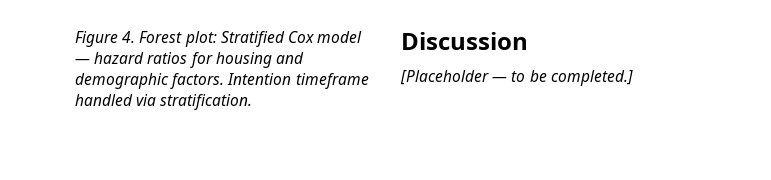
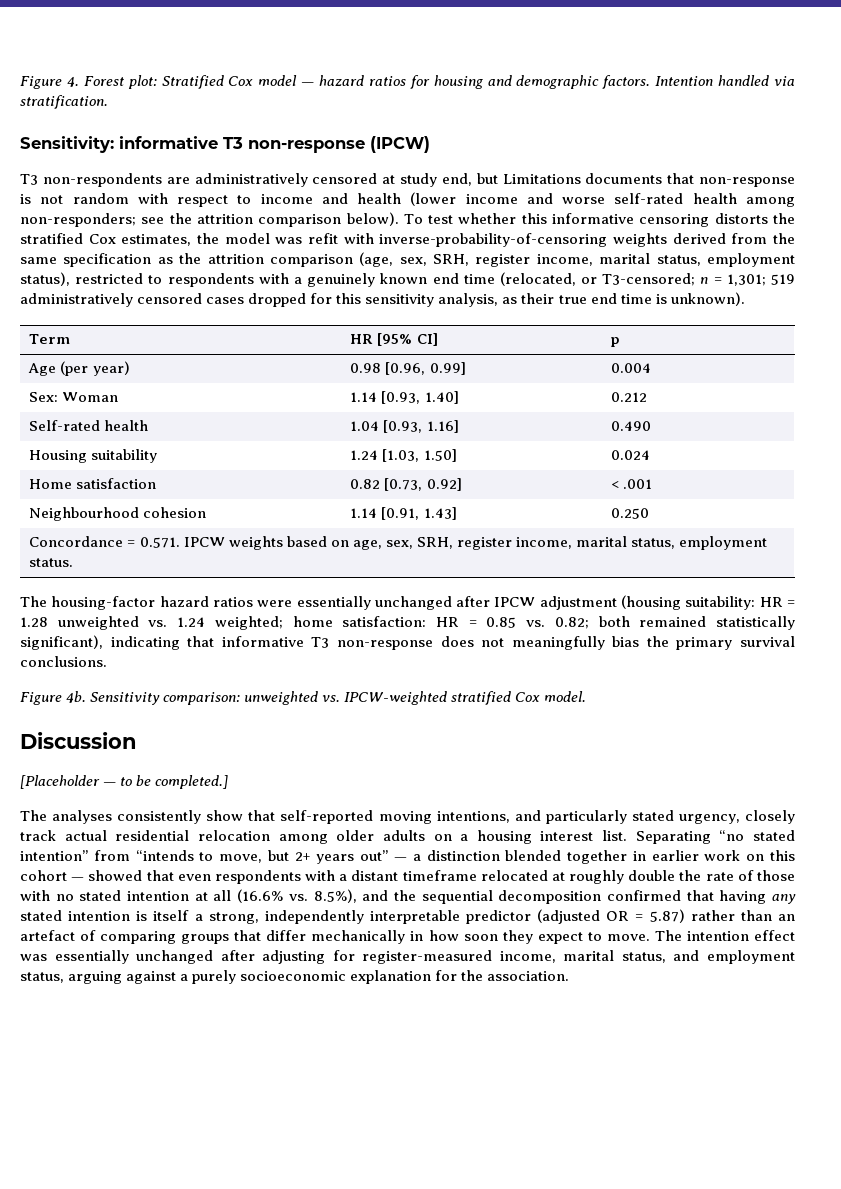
- Intention timeframe handled via stratification.
+ Intention handled via stratification.
+ Sensitivity: informative T3 non-response (IPCW)
+ T3 non-respondents are administratively censored at study end, but Limitations documents that non-response is not random with respect to income and health (lower income and worse self-rated health among non-responders; see the attrition comparison below). To test whether this informative censoring distorts the stratified Cox estimates, the model was refit with inverse-probability-of-censoring weights derived from the same specification as the attrition comparison (age, sex, SRH, register income, marital status, employment status), restricted to respondents with a genuinely known end time (relocated, or T3-censored; n = 1,301; 519 administratively censored cases dropped for this sensitivity analysis, as their true end time is unknown).
+ Term | HR [95% CI] | p
+ Age (per year) | 0.98 [0.96, 0.99] | 0.004
+ Sex: Woman | 1.14 [0.93, 1.40] | 0.212
+ Self-rated health | 1.04 [0.93, 1.16] | 0.490
+ Housing suitability | 1.24 [1.03, 1.50] | 0.024
+ Home satisfaction | 0.82 [0.73, 0.92] | < .001
+ Neighbourhood cohesion | 1.14 [0.91, 1.43] | 0.250
+ Concordance = 0.571. IPCW weights based on age, sex, SRH, register income, marital status, employment status.
+ The housing-factor hazard ratios were essentially unchanged after IPCW adjustment (housing suitability: HR = 1.28 unweighted vs. 1.24 weighted; home satisfaction: HR = 0.85 vs. 0.82; both remained statistically significant), indicating that informative T3 non-response does not meaningfully bias the primary survival conclusions.
+ Figure 4b. Sensitivity comparison: unweighted vs. IPCW-weighted stratified Cox model.
+ The analyses consistently show that self-reported moving intentions, and particularly stated urgency, closely track actual residential relocation among older adults on a housing interest list. Separating “no stated intention” from “intends to move, but 2+ years out” — a distinction blended together in earlier work on this cohort — showed that even respondents with a distant timeframe relocated at roughly double the rate of those with no stated intention at all (16.6% vs. 8.5%), and the sequential decomposition confirmed that having any stated intention is itself a strong, independently interpretable predictor (adjusted OR = 5.87) rather than an artefact of comparing groups that differ mechanically in how soon they expect to move. The intention effect was essentially unchanged after adjusting for register-measured income, marital status, and employment status, arguing against a purely socioeconomic explanation for the association.

